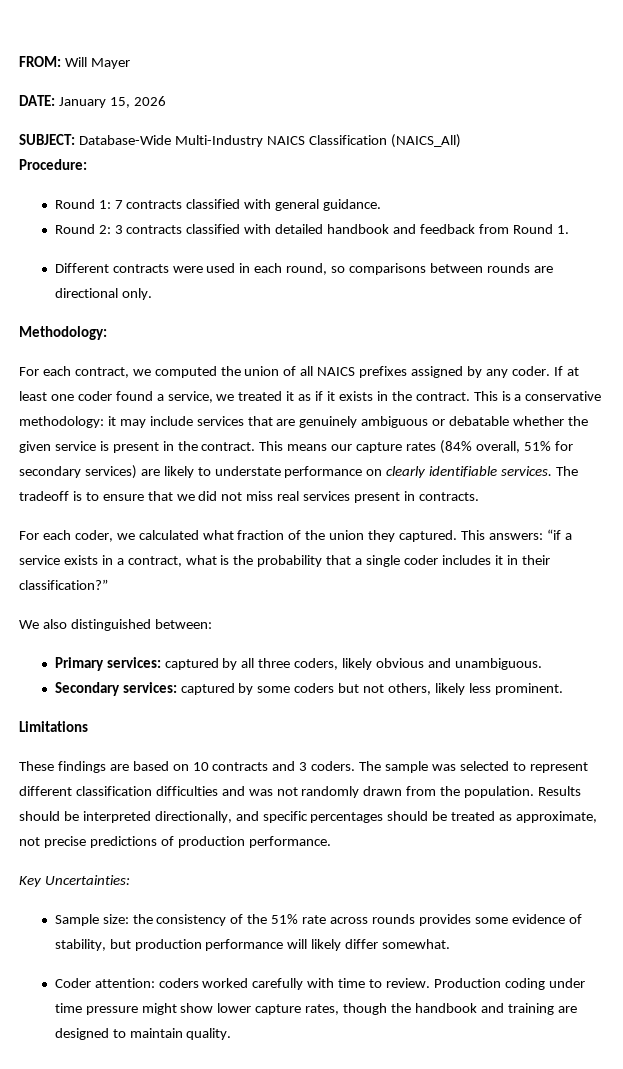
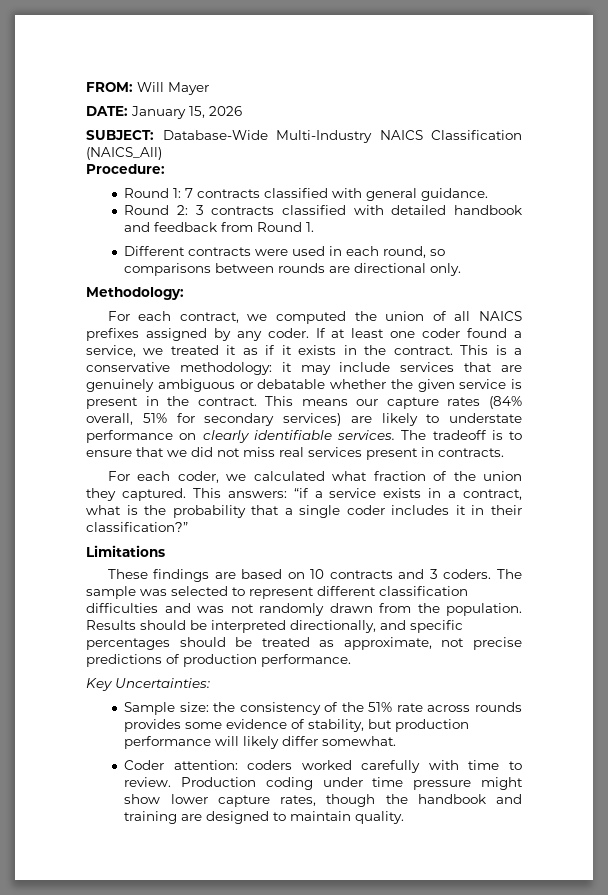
- We also distinguished between:
- Primary services: captured by all three coders, likely obvious and unambiguous.
- Secondary services: captured by some coders but not others, likely less prominent.

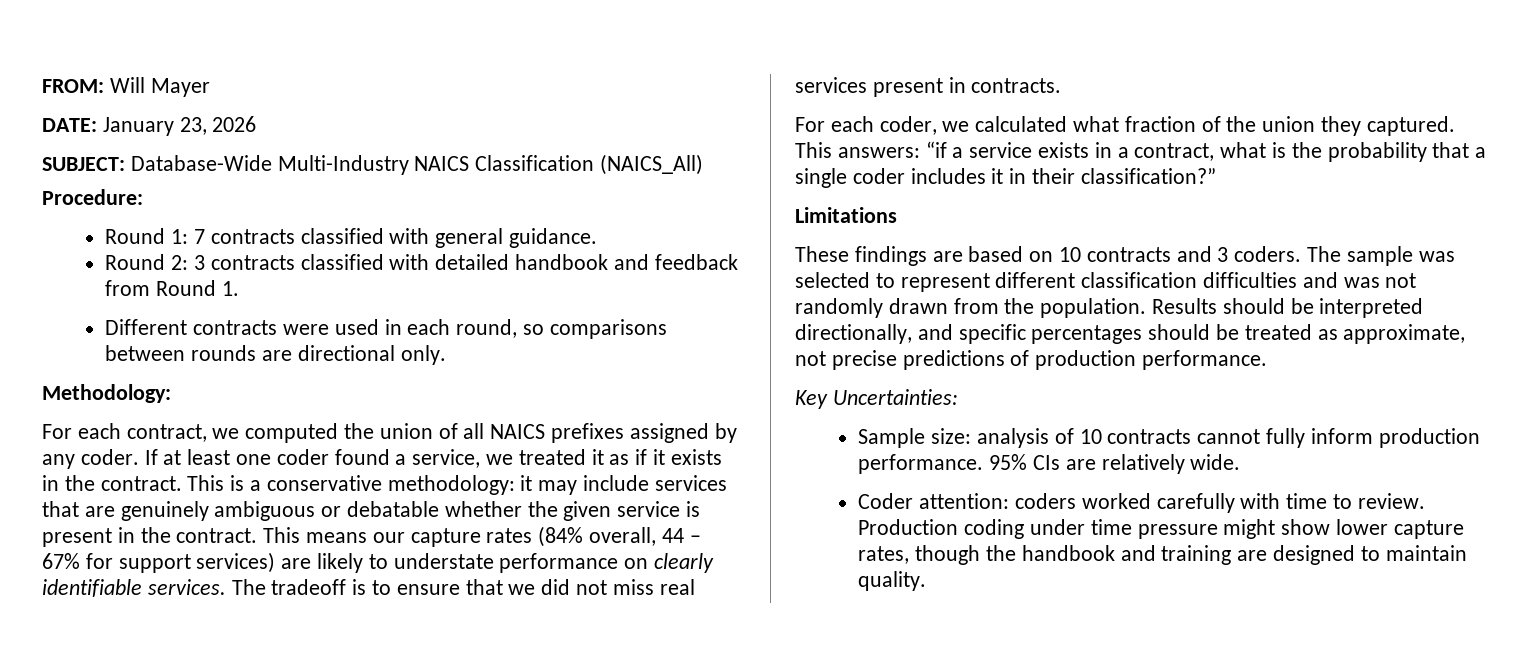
- DATE: January 15, 2026
+ DATE: January 23, 2026
- This means our capture rates (84% overall, 51% for secondary services) are likely to understate performance on clearly identifiable services.
+ This means our capture rates (84% overall, 44 – 67% for support services) are likely to understate performance on clearly identifiable services.
- Sample size: the consistency of the 51% rate across rounds provides some evidence of stability, but production performance will likely differ somewhat.
+ Sample size: analysis of 10 contracts cannot fully inform production performance. 95% CIs are relatively wide.

